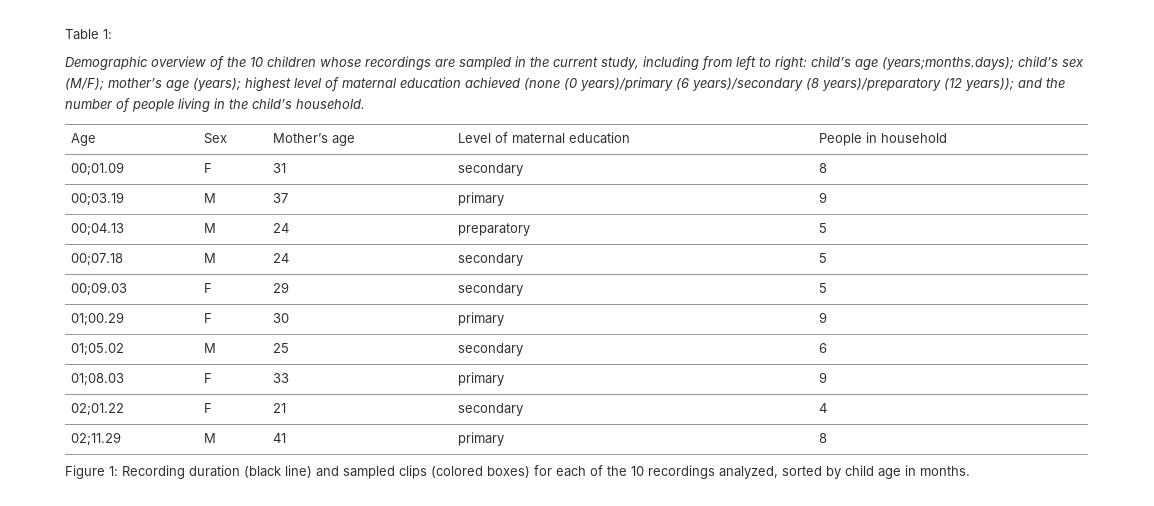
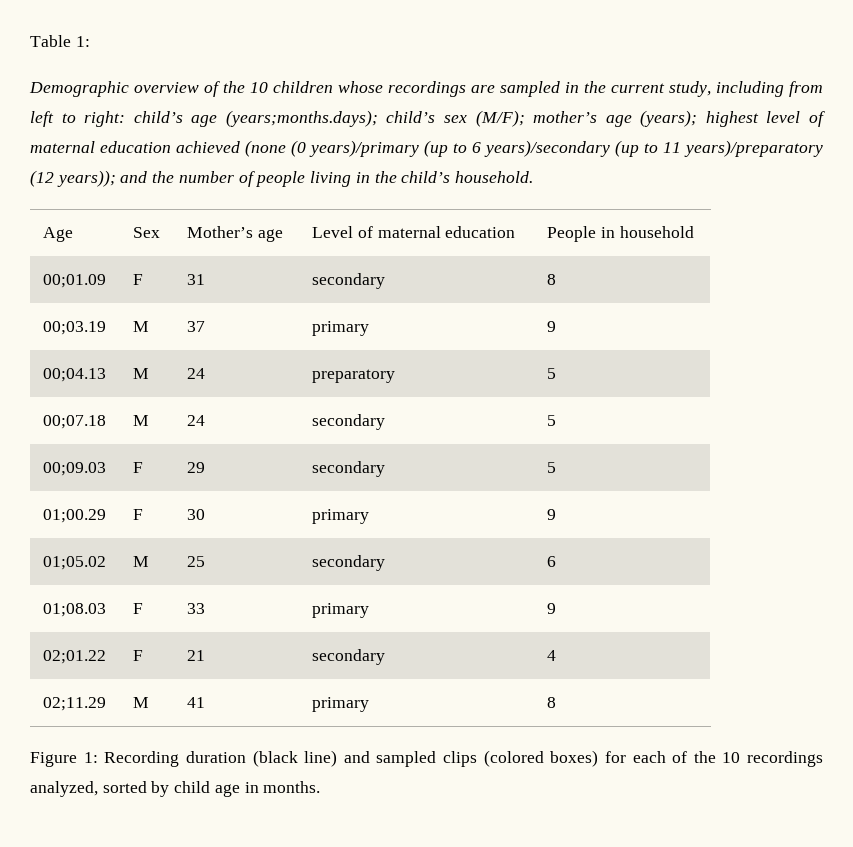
- Demographic overview of the 10 children whose recordings are sampled in the current study, including from left to right: child’s age (years;months.days); child’s sex (M/F); mother’s age (years); highest level of maternal education achieved (none (0 years)/primary (6 years)/secondary (8 years)/preparatory (12 years)); and the number of people living in the child’s household.
+ Demographic overview of the 10 children whose recordings are sampled in the current study, including from left to right: child’s age (years;months.days); child’s sex (M/F); mother’s age (years); highest level of maternal education achieved (none (0 years)/primary (up to 6 years)/secondary (up to 11 years)/preparatory (12 years)); and the number of people living in the child’s household.

